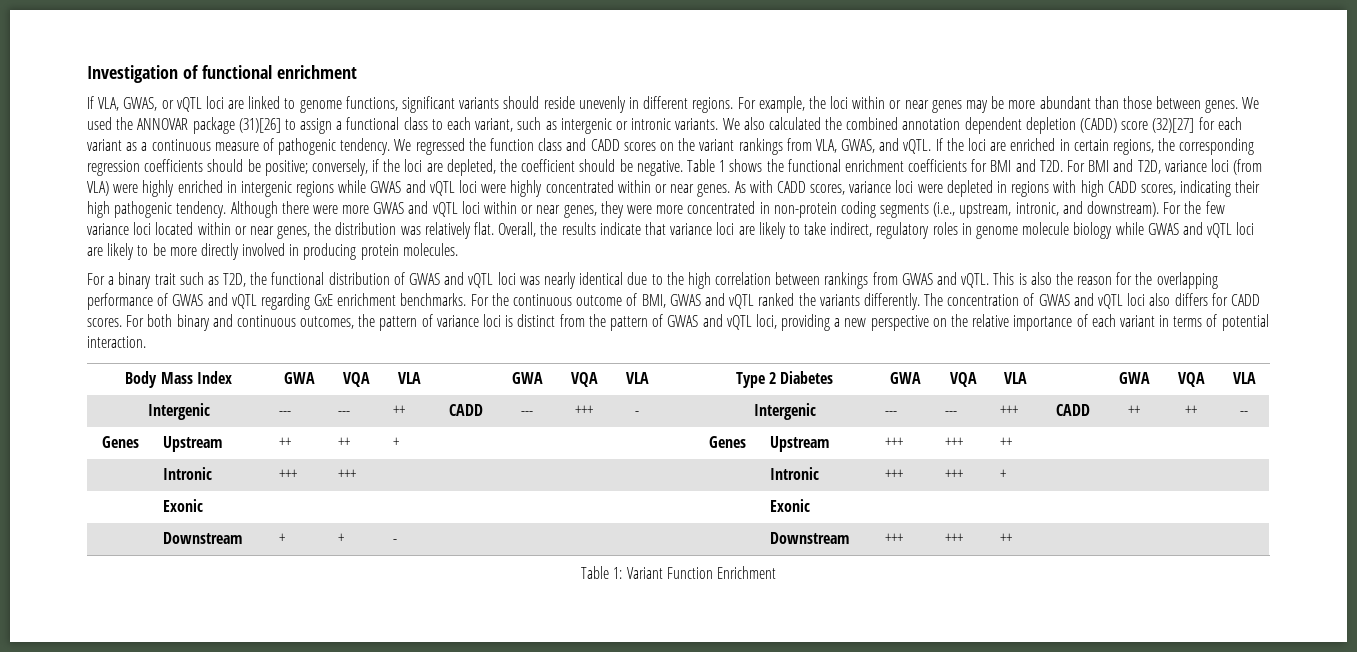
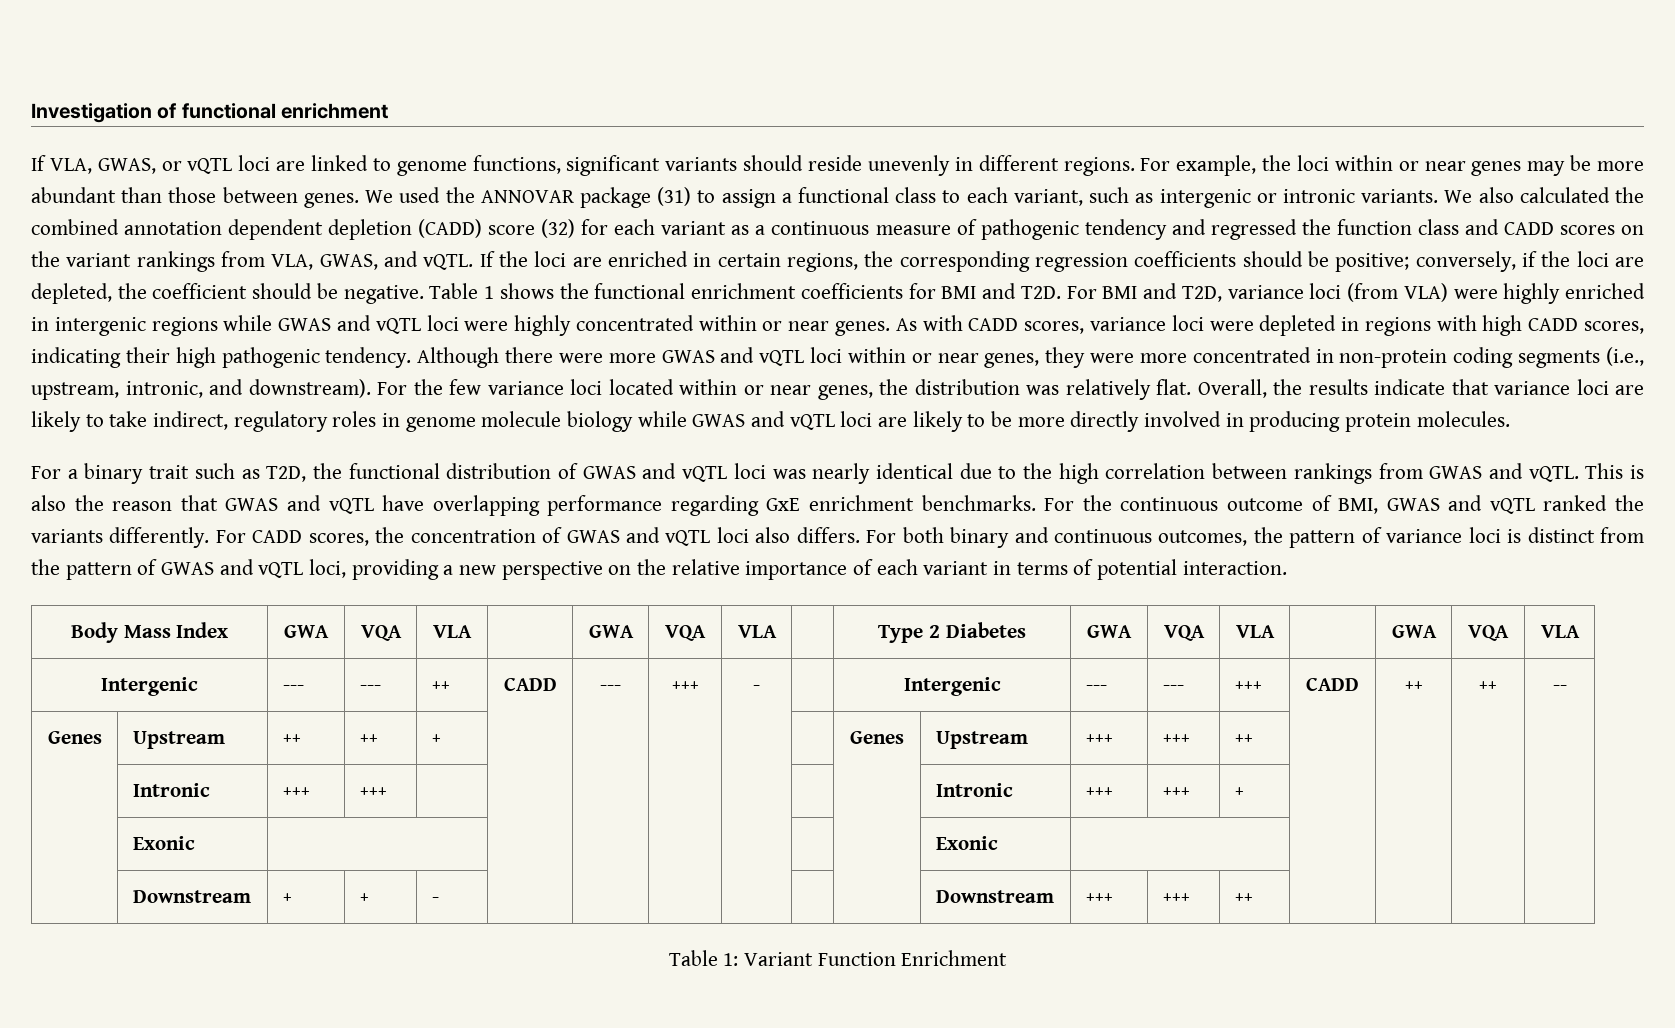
- We used the ANNOVAR package (31)[26] to assign a functional class to each variant, such as intergenic or intronic variants.
+ We used the ANNOVAR package (31) to assign a functional class to each variant, such as intergenic or intronic variants.
- We also calculated the combined annotation dependent depletion (CADD) score (32)[27] for each variant as a continuous measure of pathogenic tendency. We regressed the function class and CADD scores on the variant rankings from VLA, GWAS, and vQTL.
+ We also calculated the combined annotation dependent depletion (CADD) score (32) for each variant as a continuous measure of pathogenic tendency and regressed the function class and CADD scores on the variant rankings from VLA, GWAS, and vQTL.
- This is also the reason for the overlapping performance of GWAS and vQTL regarding GxE enrichment benchmarks.
+ This is also the reason that GWAS and vQTL have overlapping performance regarding GxE enrichment benchmarks.
- The concentration of GWAS and vQTL loci also differs for CADD scores.
+ For CADD scores, the concentration of GWAS and vQTL loci also differs.

